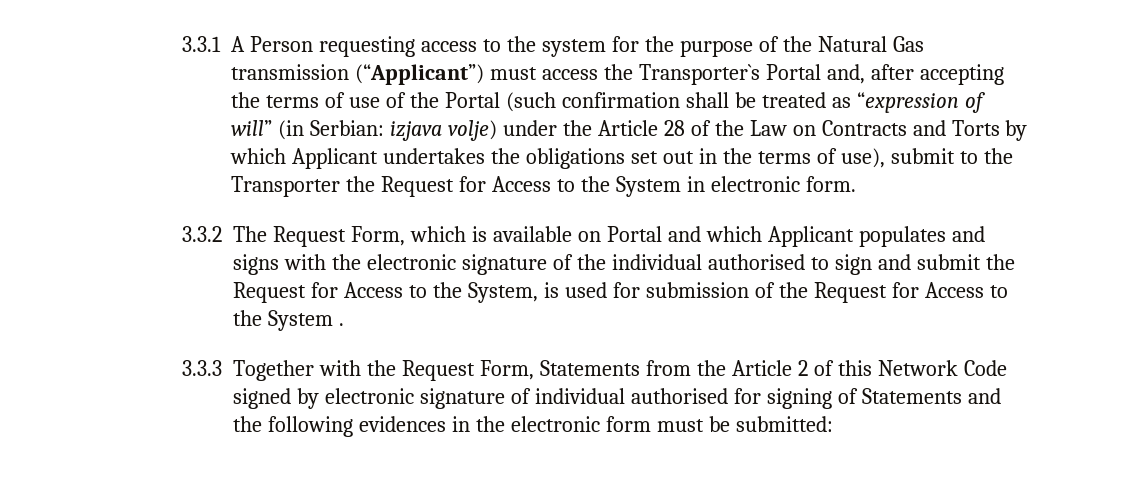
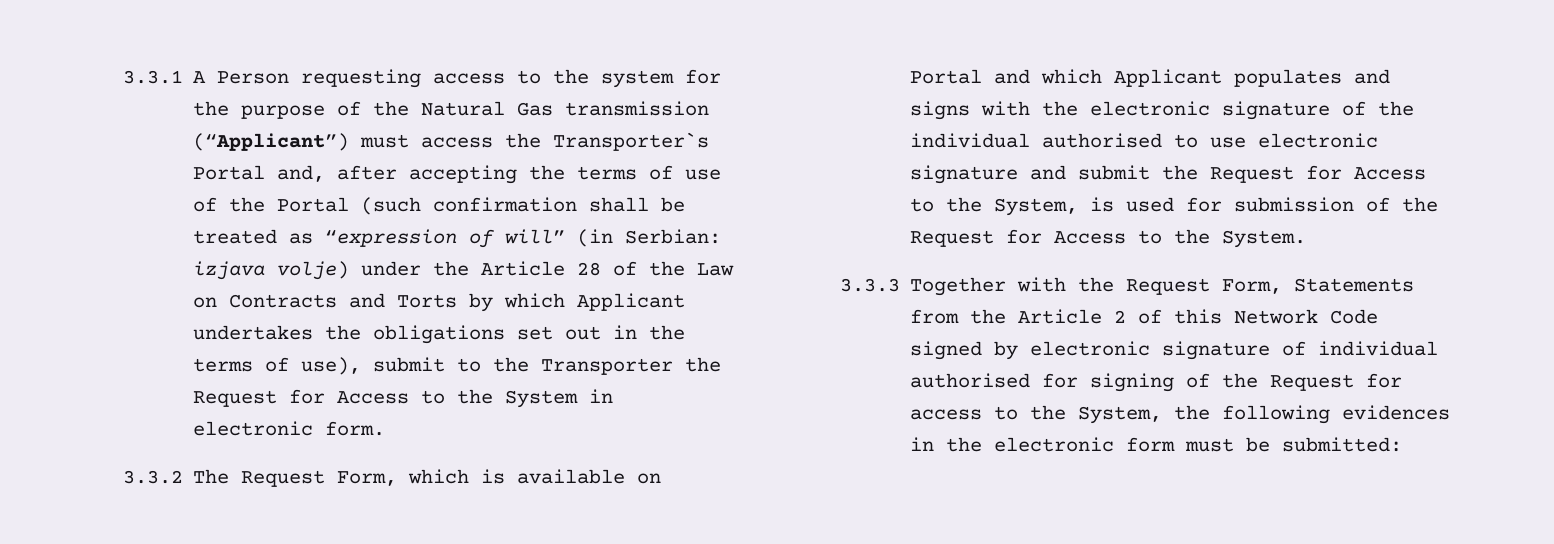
- 3.3.2 The Request Form, which is available on Portal and which Applicant populates and signs with the electronic signature of the individual authorised to sign and submit the Request for Access to the System, is used for submission of the Request for Access to the System .
+ 3.3.2 The Request Form, which is available on Portal and which Applicant populates and signs with the electronic signature of the individual authorised to use electronic signature and submit the Request for Access to the System, is used for submission of the Request for Access to the System.
- 3.3.3 Together with the Request Form, Statements from the Article 2 of this Network Code signed by electronic signature of individual authorised for signing of Statements and the following evidences in the electronic form must be submitted:
+ 3.3.3 Together with the Request Form, Statements from the Article 2 of this Network Code signed by electronic signature of individual authorised for signing of the Request for access to the System, the following evidences in the electronic form must be submitted:

